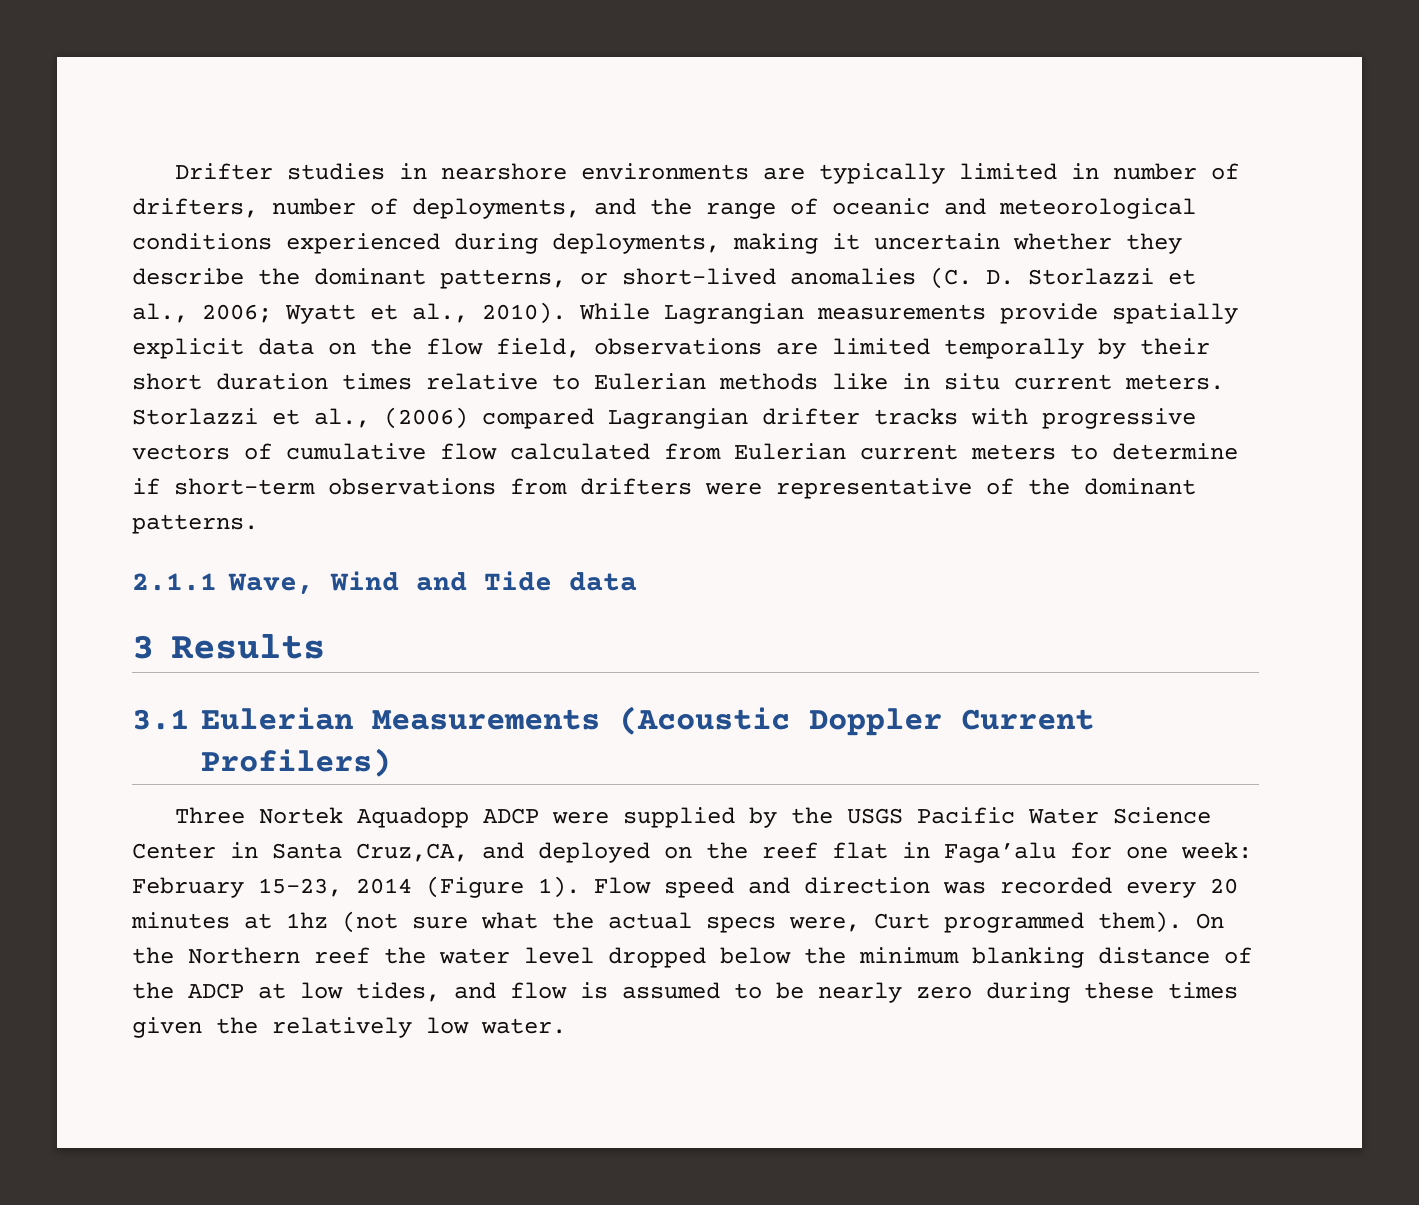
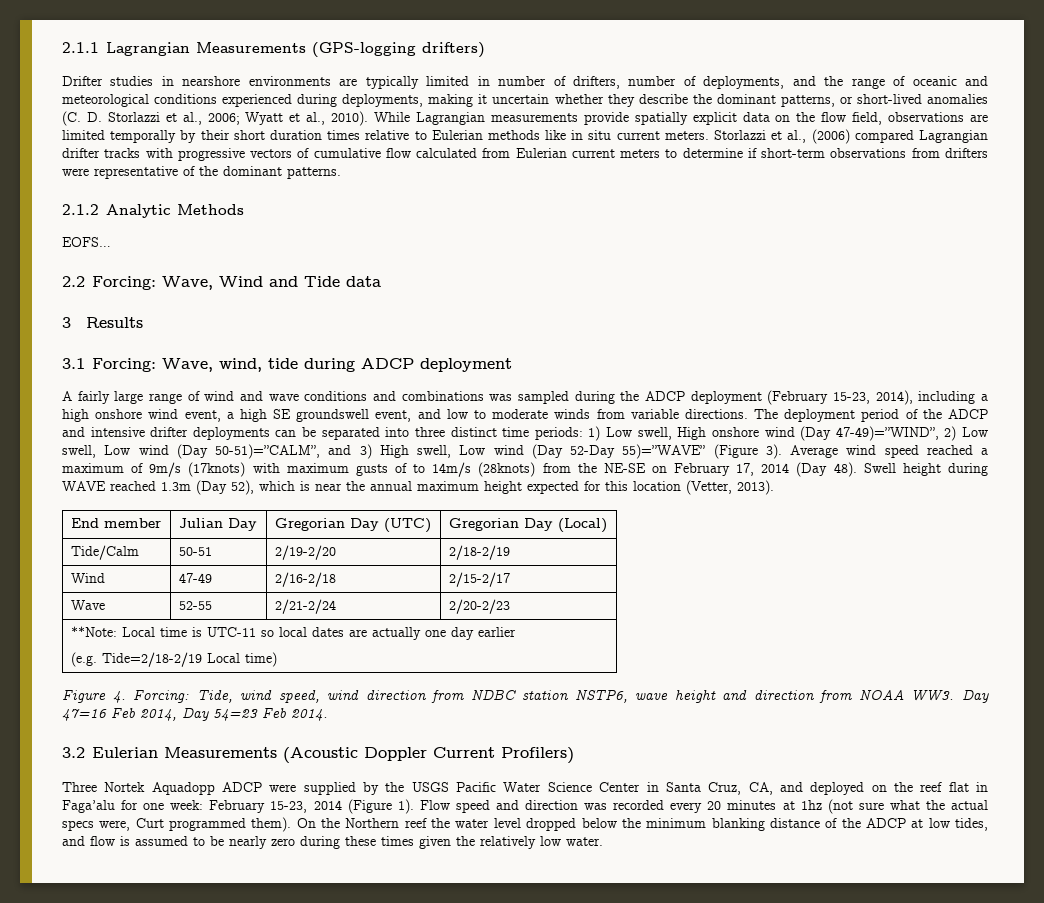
+ 2.1.1 Lagrangian Measurements (GPS-logging drifters)
- 2.1.1 Wave, Wind and Tide data
+ 2.1.2 Analytic Methods
+ EOFS…
+ 2.2 Forcing: Wave, Wind and Tide data
- 3.1 Eulerian Measurements (Acoustic Doppler Current Profilers)
+ 3.1 Forcing: Wave, wind, tide during ADCP deployment
+ A fairly large range of wind and wave conditions and combinations was sampled during the ADCP deployment (February 15-23, 2014), including a high onshore wind event, a high SE groundswell event, and low to moderate winds from variable directions. The deployment period of the ADCP and intensive drifter deployments can be separated into three distinct time periods: 1) Low swell, High onshore wind (Day 47-49)=”WIND”, 2) Low swell, Low wind (Day 50-51)=”CALM”, and 3) High swell, Low wind (Day 52-Day 55)=”WAVE” (Figure 3). Average wind speed reached a maximum of 9m/s (17knots) with maximum gusts of to 14m/s (28knots) from the NE-SE on February 17, 2014 (Day 48). Swell height during WAVE reached 1.3m (Day 52), which is near the annual maximum height expected for this location (Vetter, 2013).
+ End member | Julian Day | Gregorian Day (UTC) | Gregorian Day (Local)
+ Tide/Calm | 50-51 | 2/19-2/20 | 2/18-2/19
+ Wind | 47-49 | 2/16-2/18 | 2/15-2/17
+ Wave | 52-55 | 2/21-2/24 | 2/20-2/23
+ **Note: Local time is UTC-11 so local dates are actually one day earlier
+ (e.g. Tide=2/18-2/19 Local time)
+ Figure 4. Forcing: Tide, wind speed, wind direction from NDBC station NSTP6, wave height and direction from NOAA WW3. Day 47=16 Feb 2014, Day 54=23 Feb 2014.
+ 3.2 Eulerian Measurements (Acoustic Doppler Current Profilers)
- Three Nortek Aquadopp ADCP were supplied by the USGS Pacific Water Science Center in Santa Cruz,CA, and deployed on the reef flat in Faga’alu for one week: February 15-23, 2014 (Figure 1).
+ Three Nortek Aquadopp ADCP were supplied by the USGS Pacific Water Science Center in Santa Cruz, CA, and deployed on the reef flat in Faga’alu for one week: February 15-23, 2014 (Figure 1).

